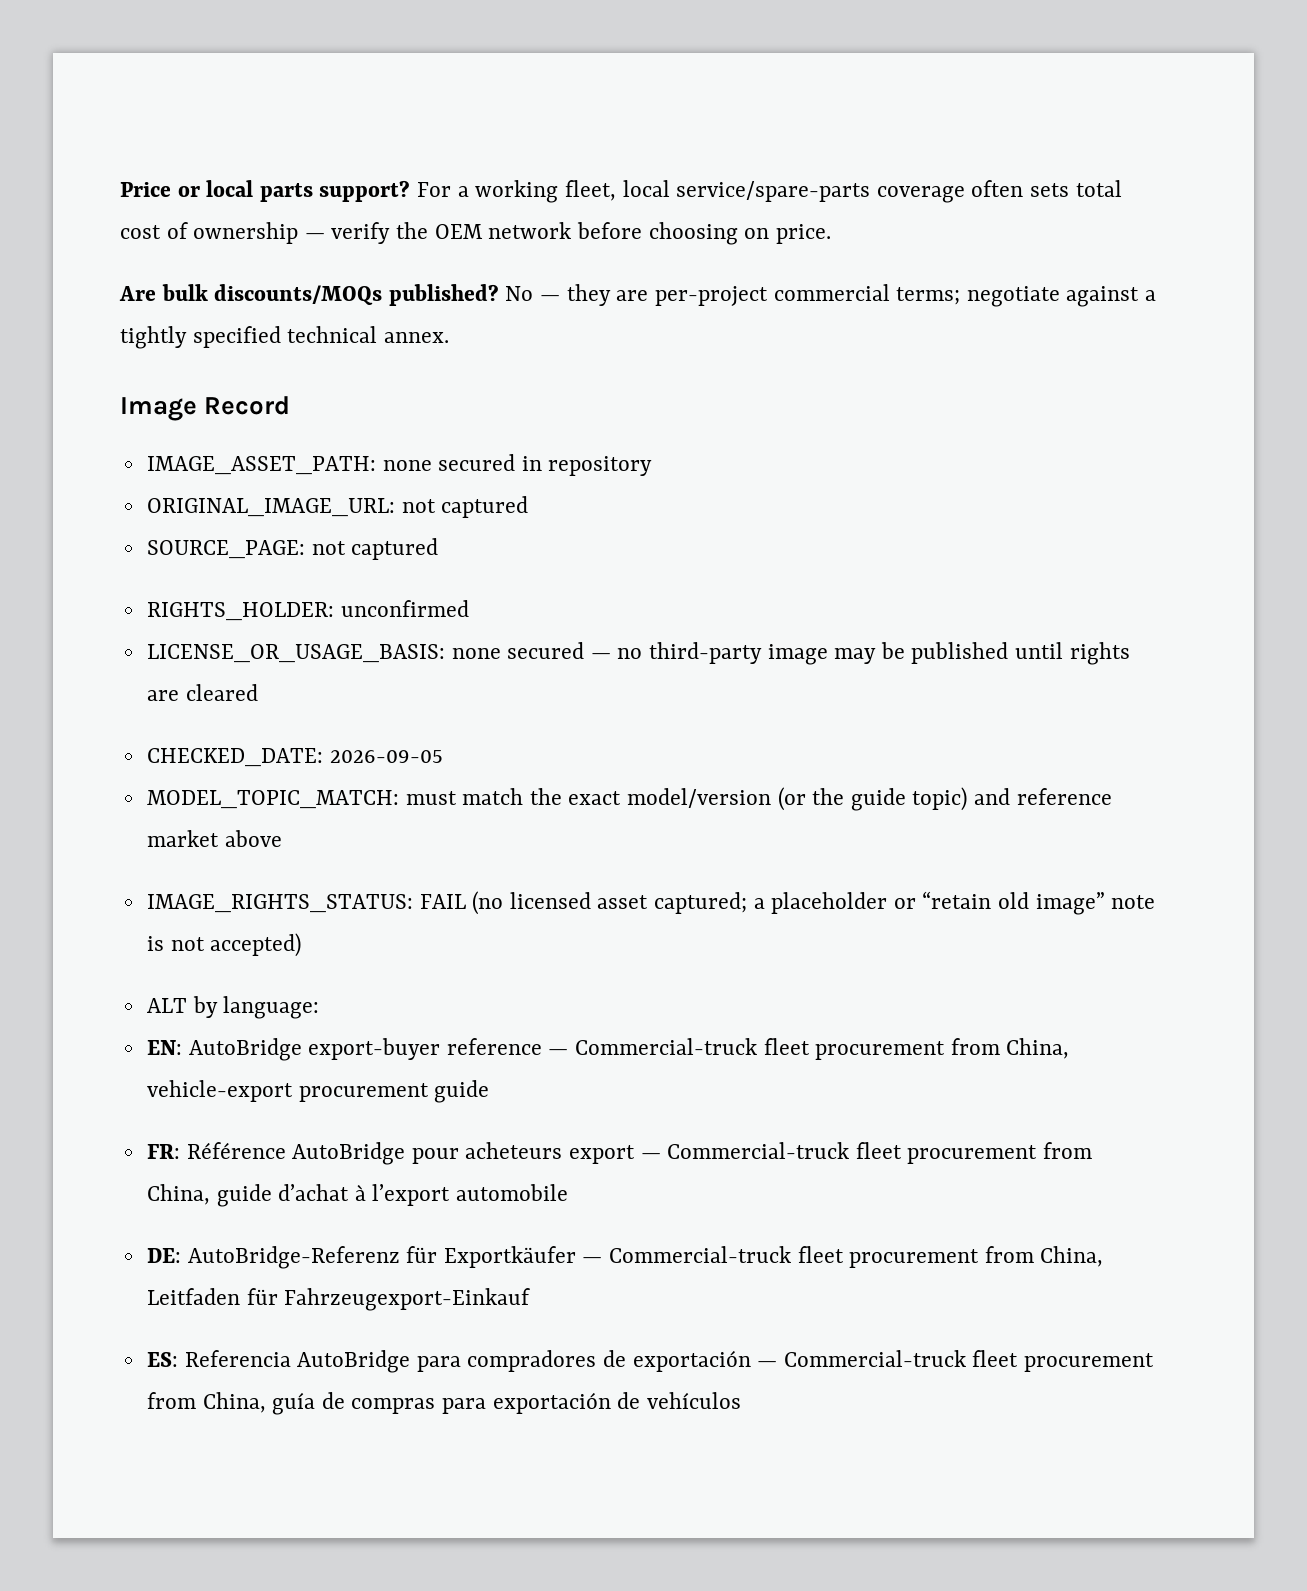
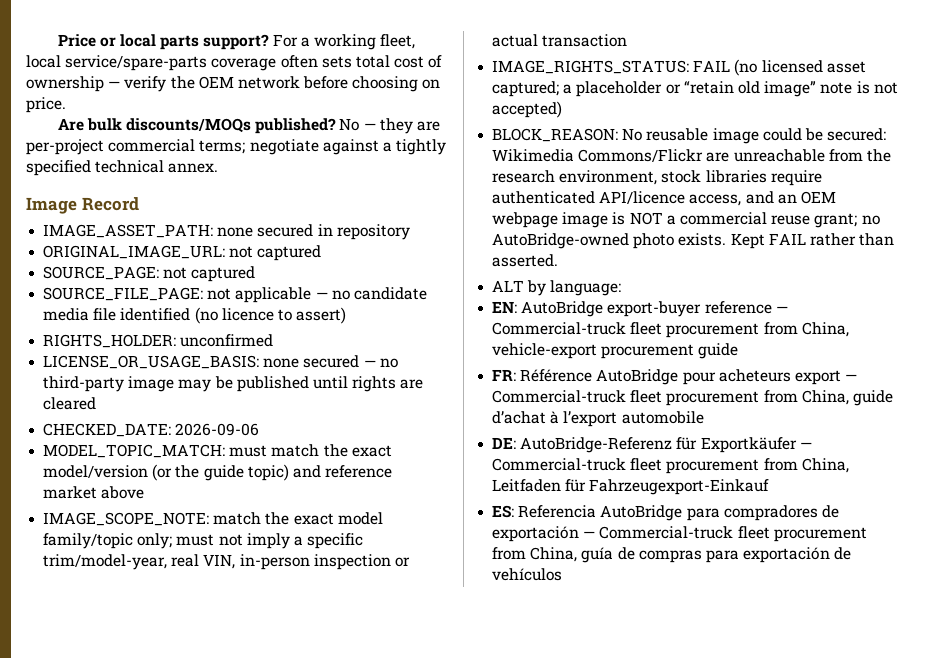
+ SOURCE_FILE_PAGE: not applicable — no candidate media file identified (no licence to assert)
- CHECKED_DATE: 2026-09-05
+ CHECKED_DATE: 2026-09-06
+ IMAGE_SCOPE_NOTE: match the exact model family/topic only; must not imply a specific trim/model-year, real VIN, in-person inspection or actual transaction
+ BLOCK_REASON: No reusable image could be secured: Wikimedia Commons/Flickr are unreachable from the research environment, stock libraries require authenticated API/licence access, and an OEM webpage image is NOT a commercial reuse grant; no AutoBridge-owned photo exists. Kept FAIL rather than asserted.

